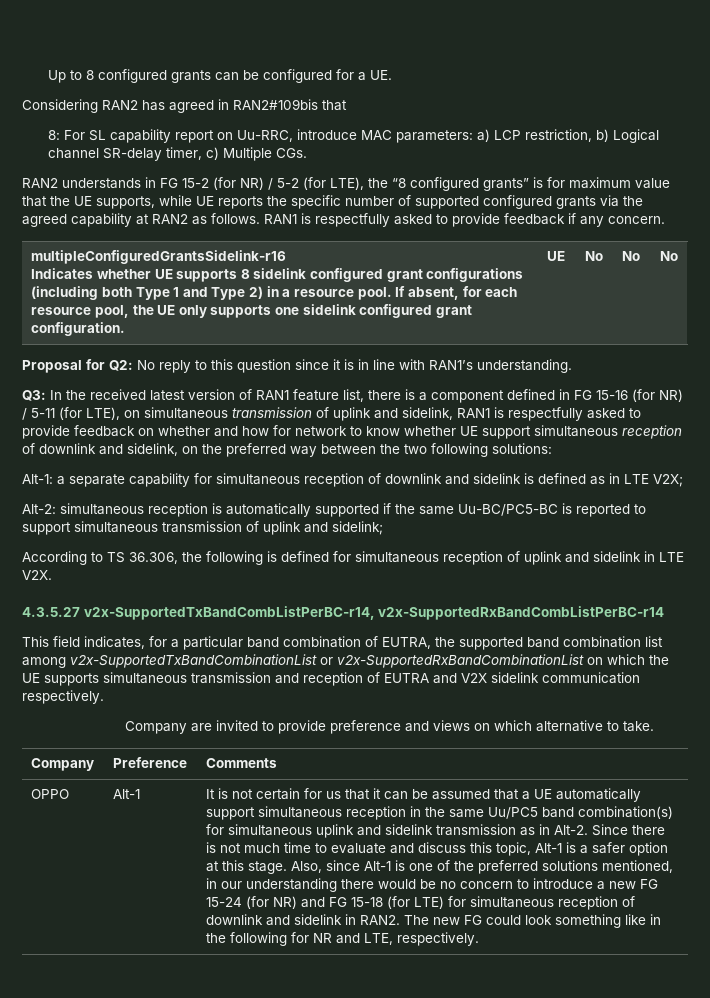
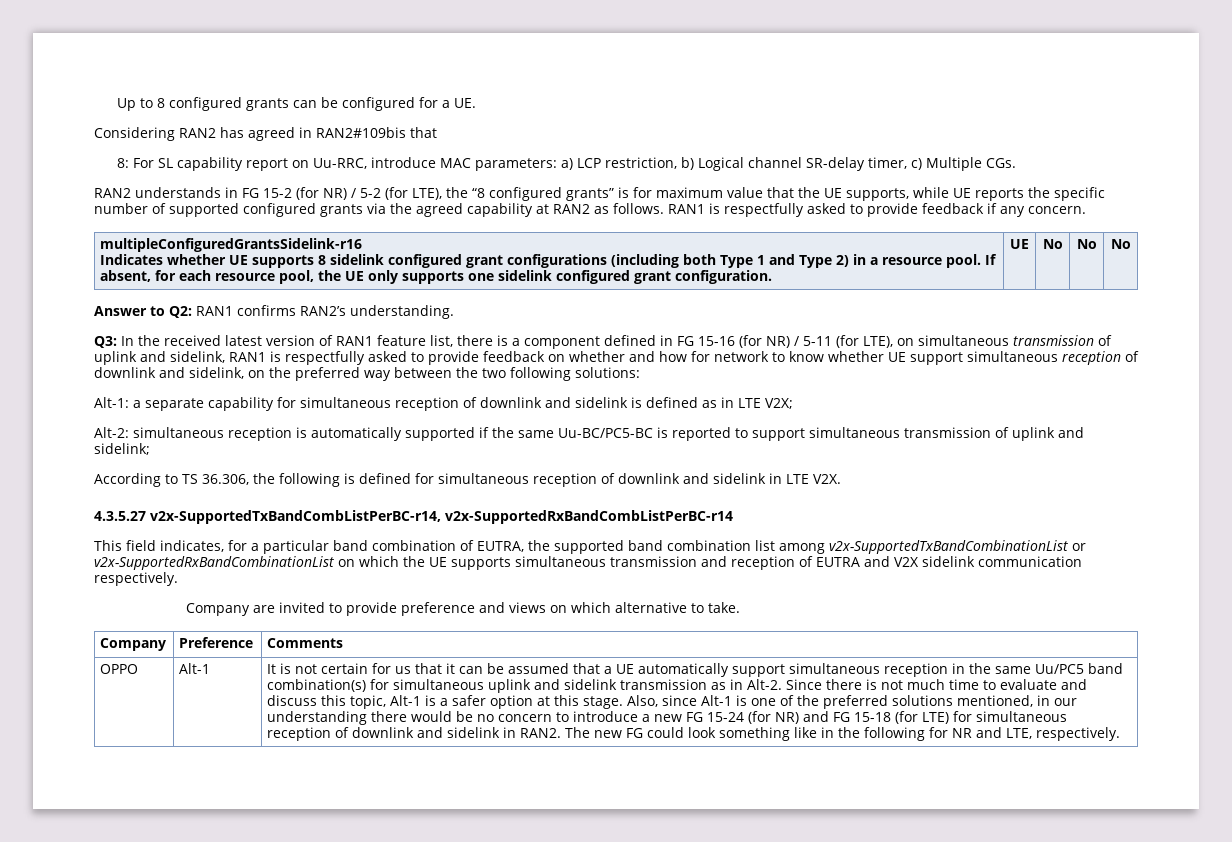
- Proposal for Q2: No reply to this question since it is in line with RAN1’s understanding.
+ Answer to Q2: RAN1 confirms RAN2’s understanding.
- According to TS 36.306, the following is defined for simultaneous reception of uplink and sidelink in LTE V2X.
+ According to TS 36.306, the following is defined for simultaneous reception of downlink and sidelink in LTE V2X.

